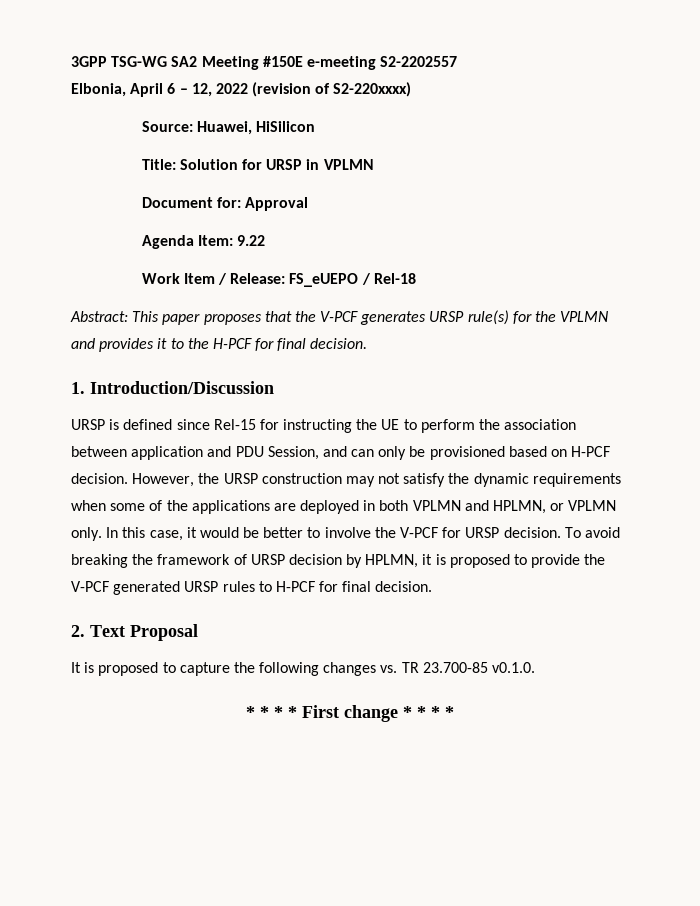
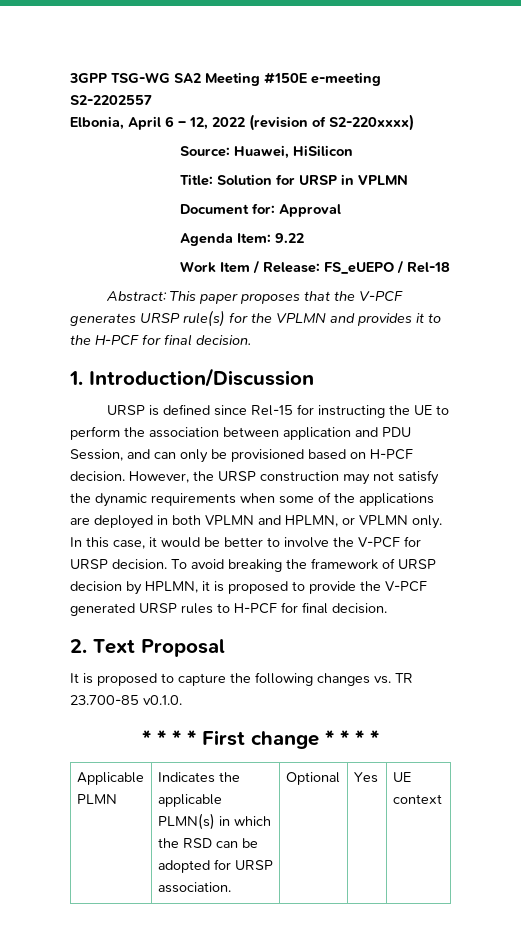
+ Applicable PLMN | Indicates the applicable PLMN(s) in which the RSD can be adopted for URSP association. | Optional | Yes | UE context

